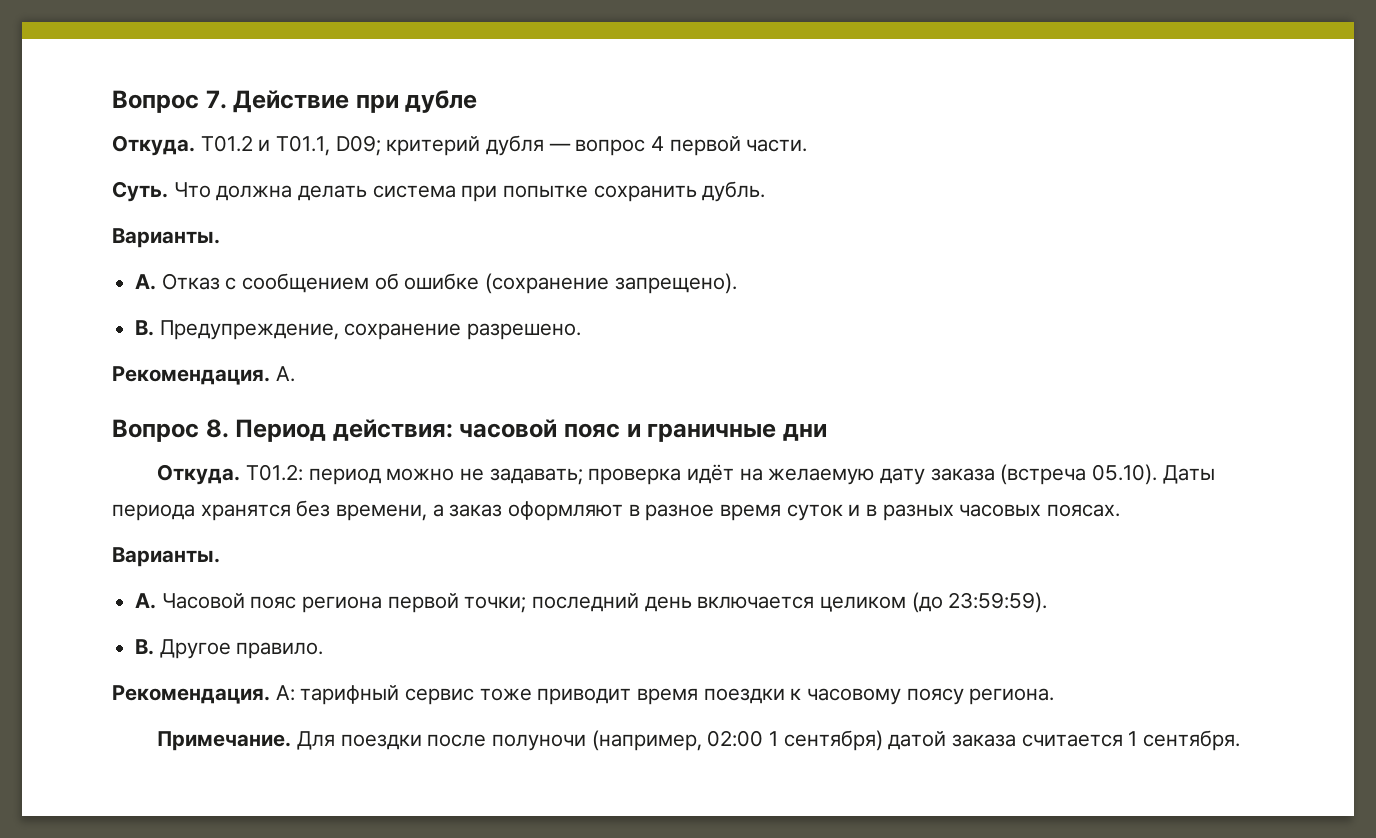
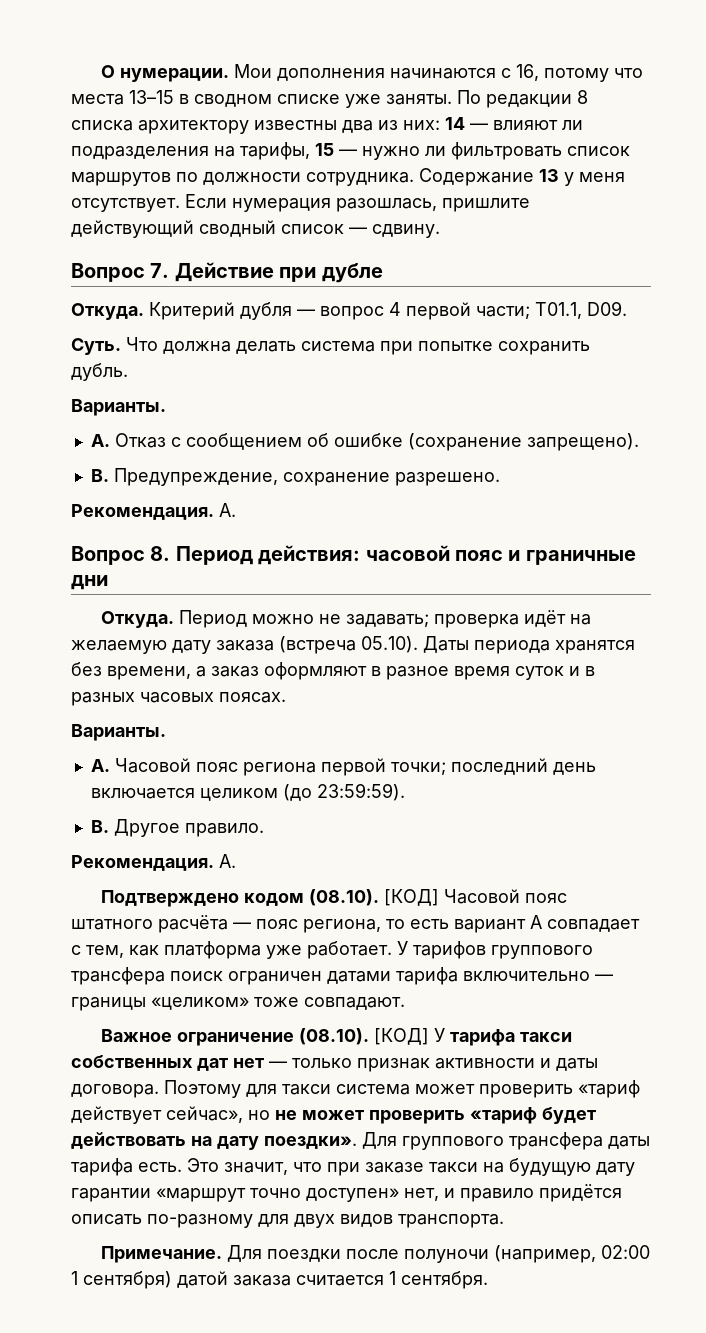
+ О нумерации. Мои дополнения начинаются с 16, потому что места 13–15 в сводном списке уже заняты. По редакции 8 списка архитектору известны два из них: 14 — влияют ли подразделения на тарифы, 15 — нужно ли фильтровать список маршрутов по должности сотрудника. Содержание 13 у меня отсутствует. Если нумерация разошлась, пришлите действующий сводный список — сдвину.
- T01.2 и T01.1, D09; критерий дубля — вопрос 4 первой части.
+ Критерий дубля — вопрос 4 первой части; T01.1, D09.
- T01.2: период можно не задавать; проверка идёт на желаемую дату заказа (встреча 05.10). Даты периода хранятся без времени, а заказ оформляют в разное время суток и в разных часовых поясах.
+ Период можно не задавать; проверка идёт на желаемую дату заказа (встреча 05.10). Даты периода хранятся без времени, а заказ оформляют в разное время суток и в разных часовых поясах.
  B. Другое правило.
- Рекомендация. A: тарифный сервис тоже приводит время поездки к часовому поясу региона.
+ Рекомендация. A.
+ Подтверждено кодом (08.10). [КОД] Часовой пояс штатного расчёта — пояс региона, то есть вариант A совпадает с тем, как платформа уже работает. У тарифов группового трансфера поиск ограничен датами тарифа включительно — границы «целиком» тоже совпадают.
+ Важное ограничение (08.10). [КОД] У тарифа такси собственных дат нет — только признак активности и даты договора. Поэтому для такси система может проверить «тариф действует сейчас», но не может проверить «тариф будет действовать на дату поездки». Для группового трансфера даты тарифа есть. Это значит, что при заказе такси на будущую дату гарантии «маршрут точно доступен» нет, и правило придётся описать по-разному для двух видов транспорта.

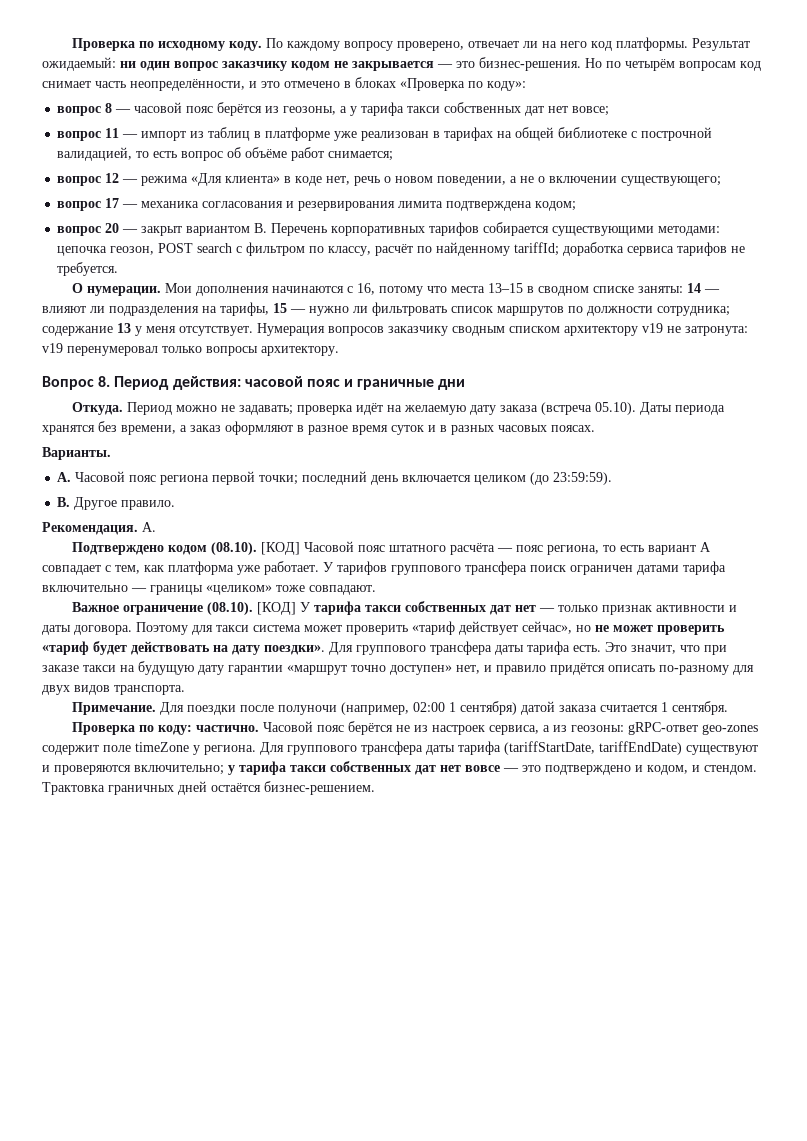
+ Проверка по исходному коду. По каждому вопросу проверено, отвечает ли на него код платформы. Результат ожидаемый: ни один вопрос заказчику кодом не закрывается — это бизнес-решения. Но по четырём вопросам код снимает часть неопределённости, и это отмечено в блоках «Проверка по коду»:
+ вопрос 8 — часовой пояс берётся из геозоны, а у тарифа такси собственных дат нет вовсе;
+ вопрос 11 — импорт из таблиц в платформе уже реализован в тарифах на общей библиотеке с построчной валидацией, то есть вопрос об объёме работ снимается;
+ вопрос 12 — режима «Для клиента» в коде нет, речь о новом поведении, а не о включении существующего;
+ вопрос 17 — механика согласования и резервирования лимита подтверждена кодом;
+ вопрос 20 — закрыт вариантом B. Перечень корпоративных тарифов собирается существующими методами: цепочка геозон, POST search с фильтром по классу, расчёт по найденному tariffId; доработка сервиса тарифов не требуется.
- Мои дополнения начинаются с 16, потому что места 13–15 в сводном списке уже заняты. По редакции 8 списка архитектору известны два из них: 14 — влияют ли подразделения на тарифы, 15 — нужно ли фильтровать список маршрутов по должности сотрудника. Содержание 13 у меня отсутствует.
+ Мои дополнения начинаются с 16, потому что места 13–15 в сводном списке заняты: 14 — влияют ли подразделения на тарифы, 15 — нужно ли фильтровать список маршрутов по должности сотрудника; содержание 13 у меня отсутствует.
- Если нумерация разошлась, пришлите действующий сводный список — сдвину.
- Вопрос 7. Действие при дубле
- Откуда. Критерий дубля — вопрос 4 первой части; T01.1, D09.
- Суть. Что должна делать система при попытке сохранить дубль.
- Варианты.
- A. Отказ с сообщением об ошибке (сохранение запрещено).
- B. Предупреждение, сохранение разрешено.
- Рекомендация. A.
+ Нумерация вопросов заказчику сводным списком архитектору v19 не затронута: v19 перенумеровал только вопросы архитектору.
+ Проверка по коду: частично. Часовой пояс берётся не из настроек сервиса, а из геозоны: gRPC-ответ geo-zones содержит поле timeZone у региона. Для группового трансфера даты тарифа (tariffStartDate, tariffEndDate) существуют и проверяются включительно; у тарифа такси собственных дат нет вовсе — это подтверждено и кодом, и стендом. Трактовка граничных дней остаётся бизнес-решением.

